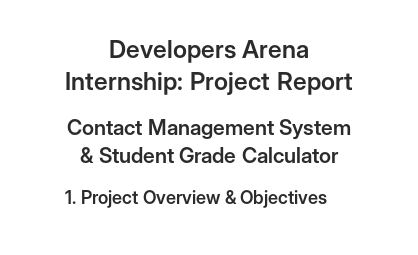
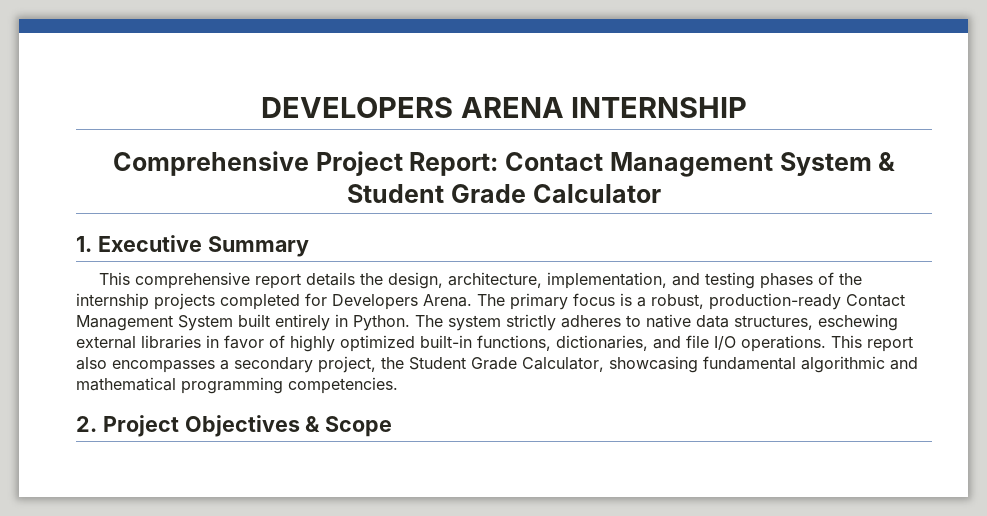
- Developers Arena Internship: Project Report
- Contact Management System & Student Grade Calculator
+ DEVELOPERS ARENA INTERNSHIP
+ Comprehensive Project Report: Contact Management System & Student Grade Calculator
- 1. Project Overview & Objectives
+ 1. Executive Summary
+ This comprehensive report details the design, architecture, implementation, and testing phases of the internship projects completed for Developers Arena. The primary focus is a robust, production-ready Contact Management System built entirely in Python. The system strictly adheres to native data structures, eschewing external libraries in favor of highly optimized built-in functions, dictionaries, and file I/O operations. This report also encompasses a secondary project, the Student Grade Calculator, showcasing fundamental algorithmic and mathematical programming competencies.
+ 2. Project Objectives & Scope

